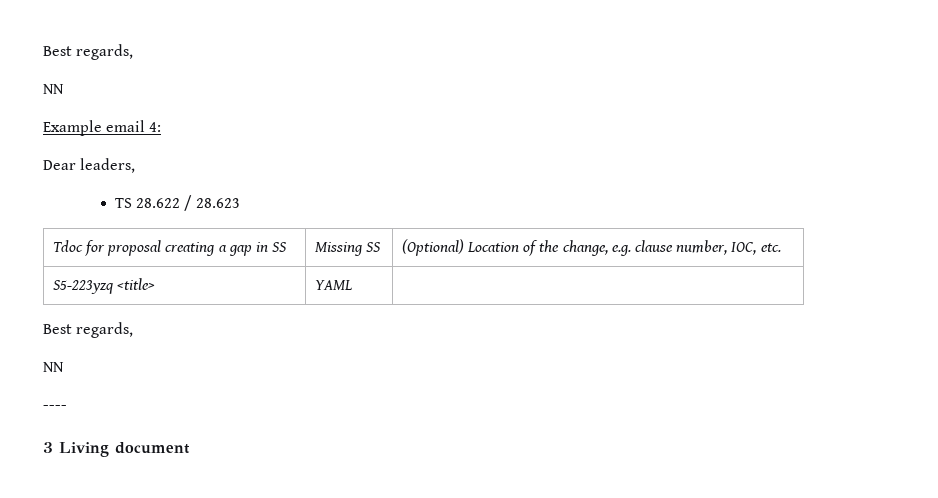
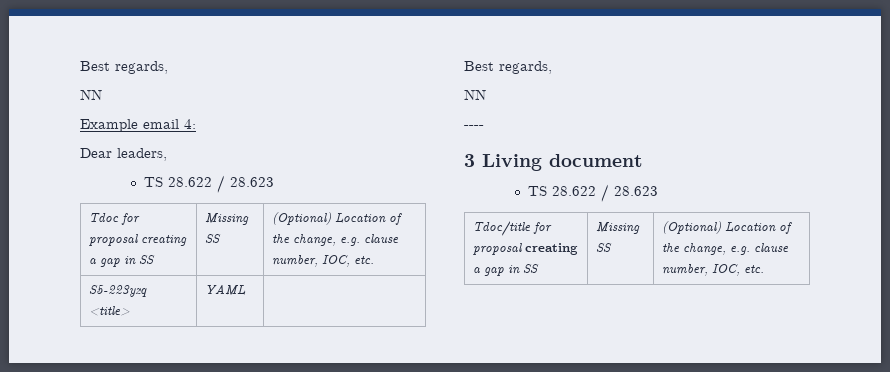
  3 Living document
+ TS 28.622 / 28.623
+ Tdoc/title for proposal creating a gap in SS | Missing SS | (Optional) Location of the change, e.g. clause number, IOC, etc.

